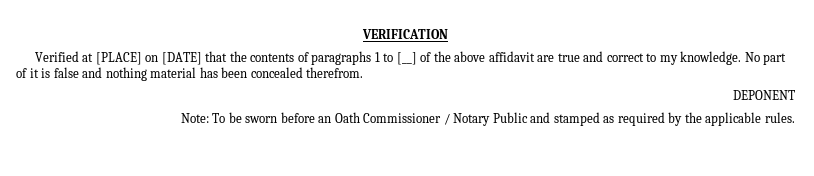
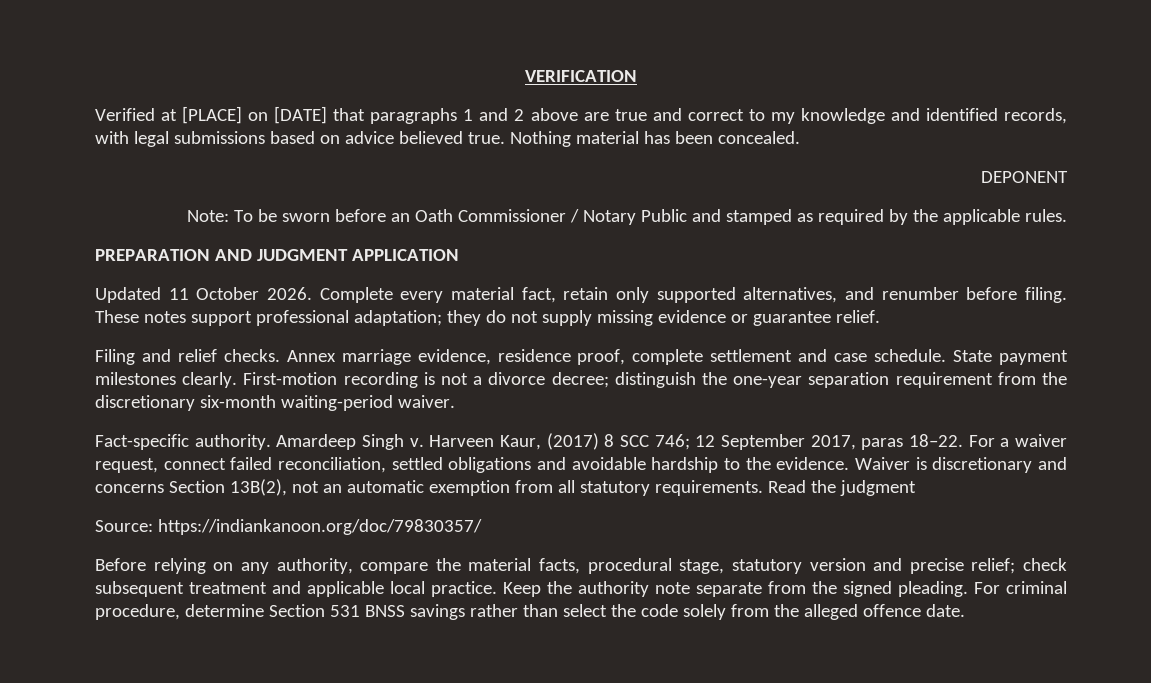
- Verified at [PLACE] on [DATE] that the contents of paragraphs 1 to [__] of the above affidavit are true and correct to my knowledge. No part of it is false and nothing material has been concealed therefrom.
+ Verified at [PLACE] on [DATE] that paragraphs 1 and 2 above are true and correct to my knowledge and identified records, with legal submissions based on advice believed true. Nothing material has been concealed.
+ PREPARATION AND JUDGMENT APPLICATION
+ Updated 11 October 2026. Complete every material fact, retain only supported alternatives, and renumber before filing. These notes support professional adaptation; they do not supply missing evidence or guarantee relief.
+ Filing and relief checks. Annex marriage evidence, residence proof, complete settlement and case schedule. State payment milestones clearly. First-motion recording is not a divorce decree; distinguish the one-year separation requirement from the discretionary six-month waiting-period waiver.
+ Fact-specific authority. Amardeep Singh v. Harveen Kaur, (2017) 8 SCC 746; 12 September 2017, paras 18–22. For a waiver request, connect failed reconciliation, settled obligations and avoidable hardship to the evidence. Waiver is discretionary and concerns Section 13B(2), not an automatic exemption from all statutory requirements. Read the judgment
+ Source: https://indiankanoon.org/doc/79830357/
+ Before relying on any authority, compare the material facts, procedural stage, statutory version and precise relief; check subsequent treatment and applicable local practice. Keep the authority note separate from the signed pleading. For criminal procedure, determine Section 531 BNSS savings rather than select the code solely from the alleged offence date.

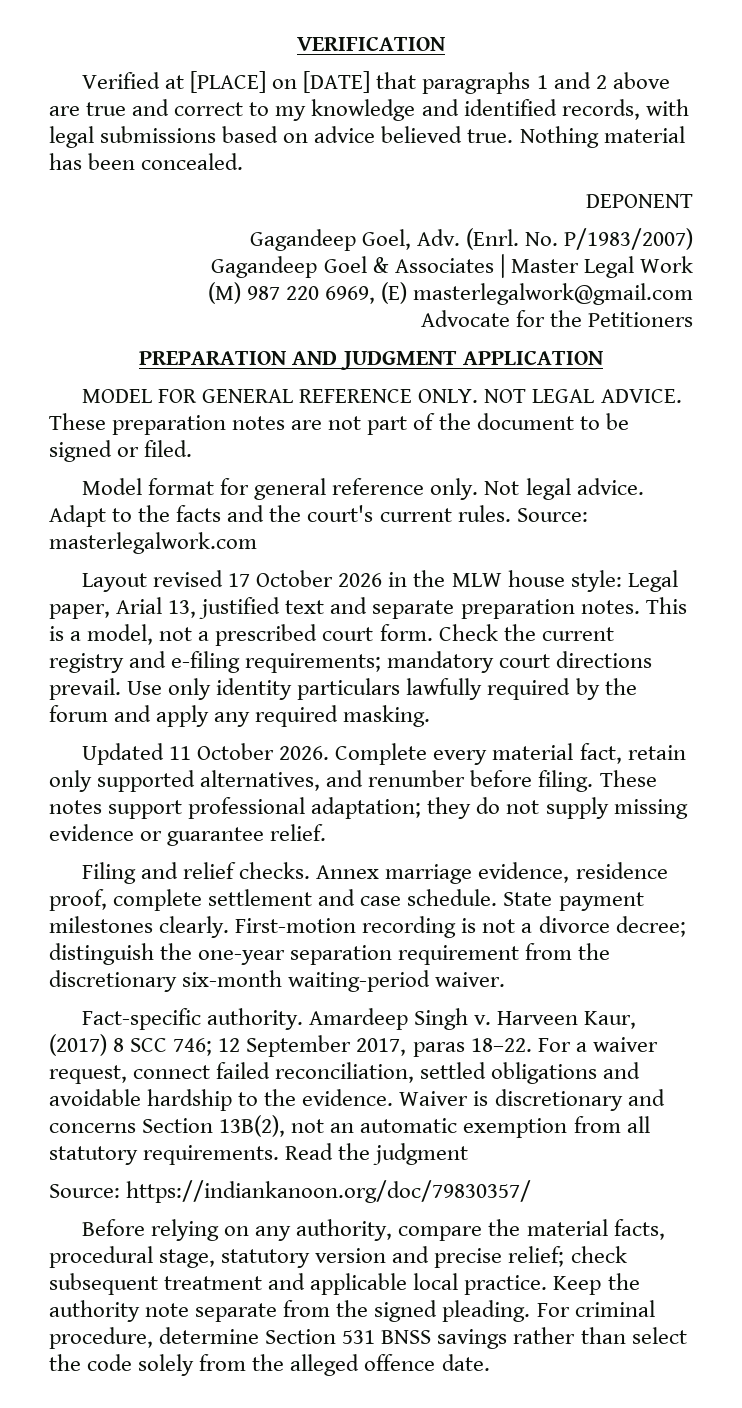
- Note: To be sworn before an Oath Commissioner / Notary Public and stamped as required by the applicable rules.
+ Gagandeep Goel, Adv. (Enrl. No. P/1983/2007)
+ Gagandeep Goel & Associates | Master Legal Work
+ (M) 987 220 6969, (E) masterlegalwork@gmail.com
+ Advocate for the Petitioners
  PREPARATION AND JUDGMENT APPLICATION
+ MODEL FOR GENERAL REFERENCE ONLY. NOT LEGAL ADVICE. These preparation notes are not part of the document to be signed or filed.
+ Model format for general reference only. Not legal advice. Adapt to the facts and the court's current rules. Source: masterlegalwork.com
+ Layout revised 17 October 2026 in the MLW house style: Legal paper, Arial 13, justified text and separate preparation notes. This is a model, not a prescribed court form. Check the current registry and e-filing requirements; mandatory court directions prevail. Use only identity particulars lawfully required by the forum and apply any required masking.

